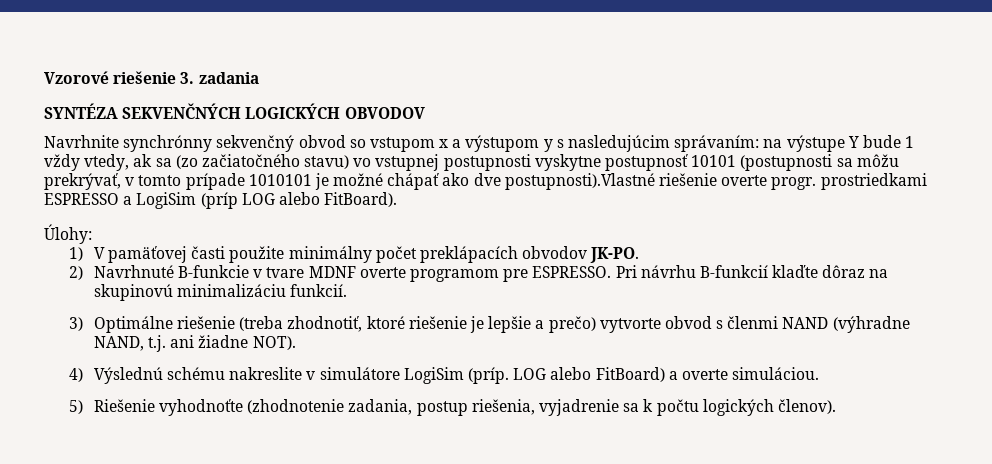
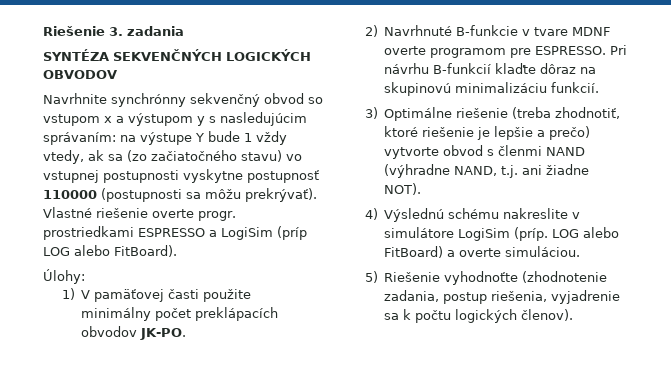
- Vzorové riešenie 3. zadania
+ Riešenie 3. zadania
- Navrhnite synchrónny sekvenčný obvod so vstupom x a výstupom y s nasledujúcim správaním: na výstupe Y bude 1 vždy vtedy, ak sa (zo začiatočného stavu) vo vstupnej postupnosti vyskytne postupnosť 10101 (postupnosti sa môžu prekrývať, v tomto prípade 1010101 je možné chápať ako dve postupnosti).Vlastné riešenie overte progr. prostriedkami ESPRESSO a LogiSim (príp LOG alebo FitBoard).
+ Navrhnite synchrónny sekvenčný obvod so vstupom x a výstupom y s nasledujúcim správaním: na výstupe Y bude 1 vždy vtedy, ak sa (zo začiatočného stavu) vo vstupnej postupnosti vyskytne postupnosť 110000 (postupnosti sa môžu prekrývať). Vlastné riešenie overte progr. prostriedkami ESPRESSO a LogiSim (príp LOG alebo FitBoard).

